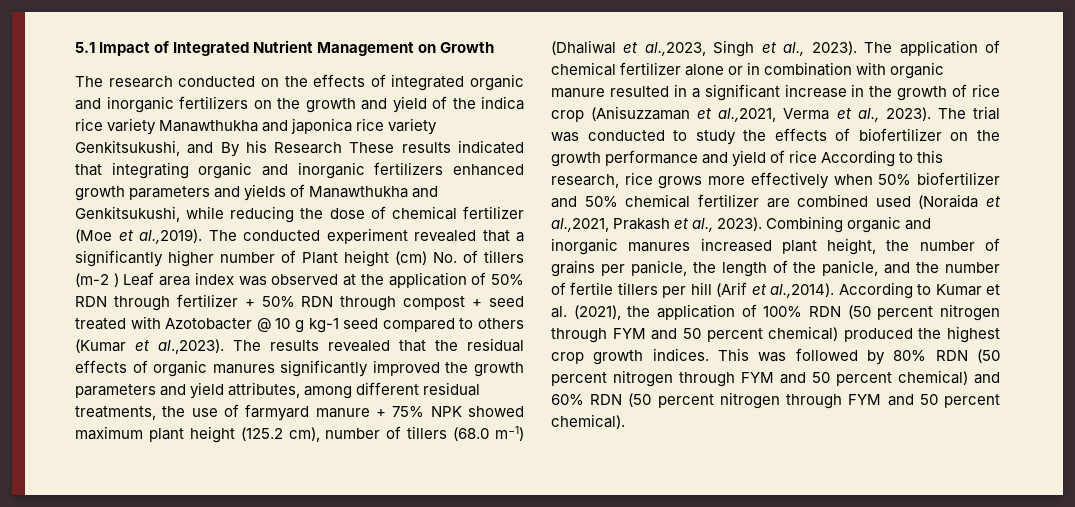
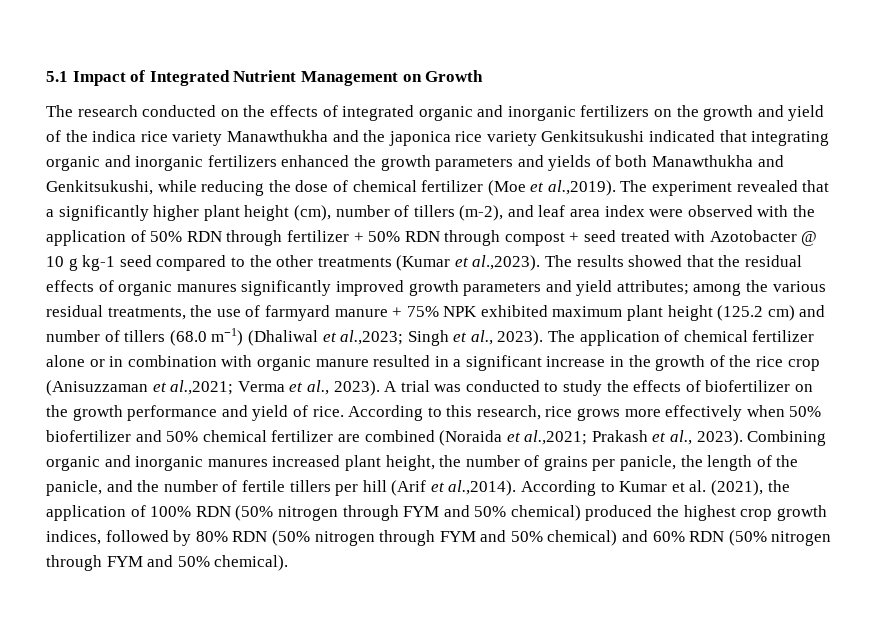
- The research conducted on the effects of integrated organic and inorganic fertilizers on the growth and yield of the indica rice variety Manawthukha and japonica rice variety Genkitsukushi, and By his Research These results indicated that integrating organic and inorganic fertilizers enhanced growth parameters and yields of Manawthukha and Genkitsukushi, while reducing the dose of chemical fertilizer (Moe et al.,2019). The conducted experiment revealed that a significantly higher number of Plant height (cm) No. of tillers (m-2 ) Leaf area index was observed at the application of 50% RDN through fertilizer + 50% RDN through compost + seed treated with Azotobacter @ 10 g kg-1 seed compared to others (Kumar et al.,2023). The results revealed that the residual effects of organic manures significantly improved the growth parameters and yield attributes, among different residual treatments, the use of farmyard manure + 75% NPK showed maximum plant height (125.2 cm), number of tillers (68.0 m−1) (Dhaliwal et al.,2023, Singh et al., 2023).
+ The research conducted on the effects of integrated organic and inorganic fertilizers on the growth and yield of the indica rice variety Manawthukha and the japonica rice variety Genkitsukushi indicated that integrating organic and inorganic fertilizers enhanced the growth parameters and yields of both Manawthukha and Genkitsukushi, while reducing the dose of chemical fertilizer (Moe et al.,2019). The experiment revealed that a significantly higher plant height (cm), number of tillers (m-2), and leaf area index were observed with the application of 50% RDN through fertilizer + 50% RDN through compost + seed treated with Azotobacter @ 10 g kg-1 seed compared to the other treatments (Kumar et al.,2023). The results showed that the residual effects of organic manures significantly improved growth parameters and yield attributes; among the various residual treatments, the use of farmyard manure + 75% NPK exhibited maximum plant height (125.2 cm) and number of tillers (68.0 m−1) (Dhaliwal et al.,2023; Singh et al., 2023).
- The application of chemical fertilizer alone or in combination with organic manure resulted in a significant increase in the growth of rice crop (Anisuzzaman et al.,2021, Verma et al., 2023).
+ The application of chemical fertilizer alone or in combination with organic manure resulted in a significant increase in the growth of the rice crop (Anisuzzaman et al.,2021; Verma et al., 2023).
- The trial was conducted to study the effects of biofertilizer on the growth performance and yield of rice According to this research, rice grows more effectively when 50% biofertilizer and 50% chemical fertilizer are combined used (Noraida et al.,2021, Prakash et al., 2023).
+ A trial was conducted to study the effects of biofertilizer on the growth performance and yield of rice. According to this research, rice grows more effectively when 50% biofertilizer and 50% chemical fertilizer are combined (Noraida et al.,2021; Prakash et al., 2023).
- Combining organic and inorganic manures increased plant height, the number of grains per panicle, the length of the panicle, and the number of fertile tillers per hill (Arif et al.,2014). According to Kumar et al. (2021), the application of 100% RDN (50 percent nitrogen through FYM and 50 percent chemical) produced the highest crop growth indices. This was followed by 80% RDN (50 percent nitrogen through FYM and 50 percent chemical) and 60% RDN (50 percent nitrogen through FYM and 50 percent chemical).
+ Combining organic and inorganic manures increased plant height, the number of grains per panicle, the length of the panicle, and the number of fertile tillers per hill (Arif et al.,2014). According to Kumar et al. (2021), the application of 100% RDN (50% nitrogen through FYM and 50% chemical) produced the highest crop growth indices, followed by 80% RDN (50% nitrogen through FYM and 50% chemical) and 60% RDN (50% nitrogen through FYM and 50% chemical).

